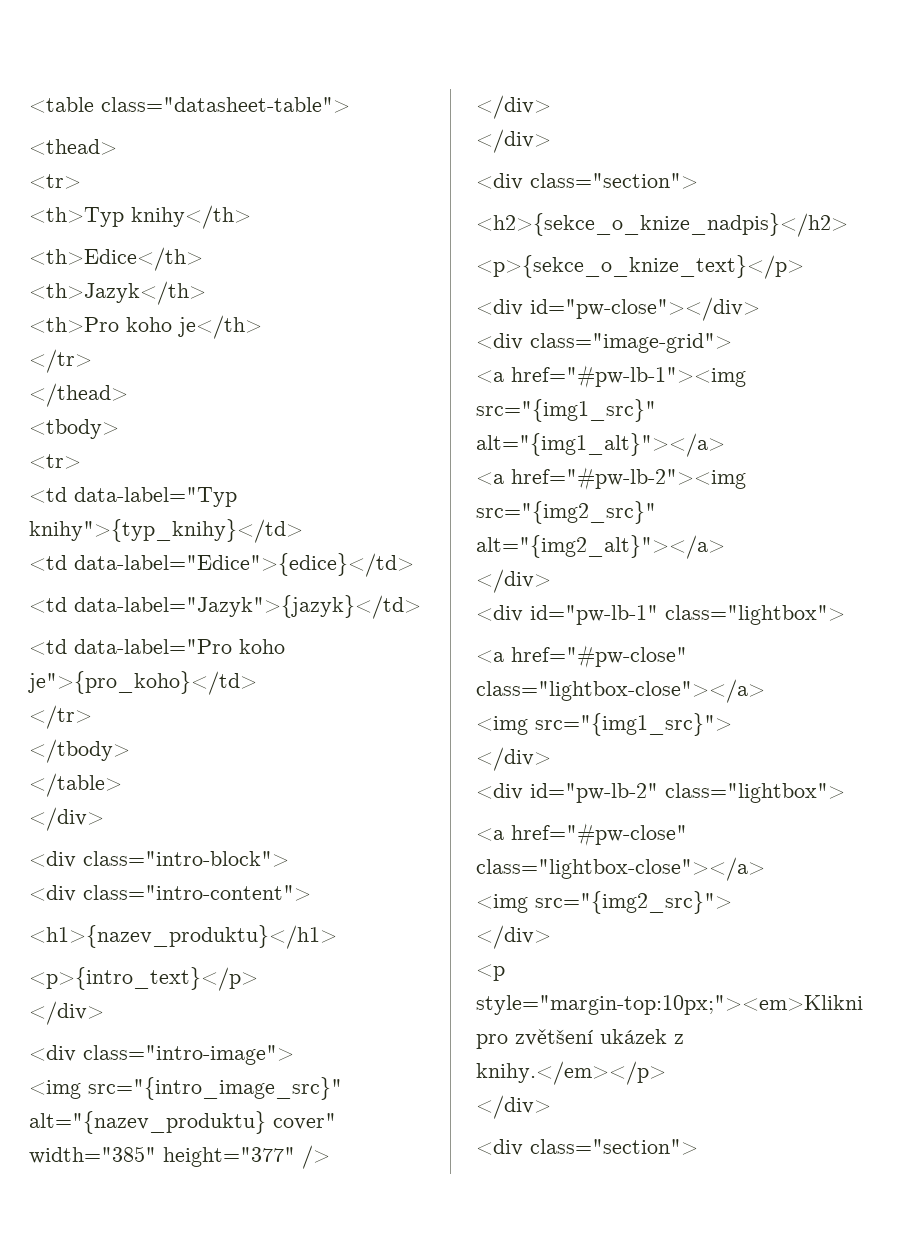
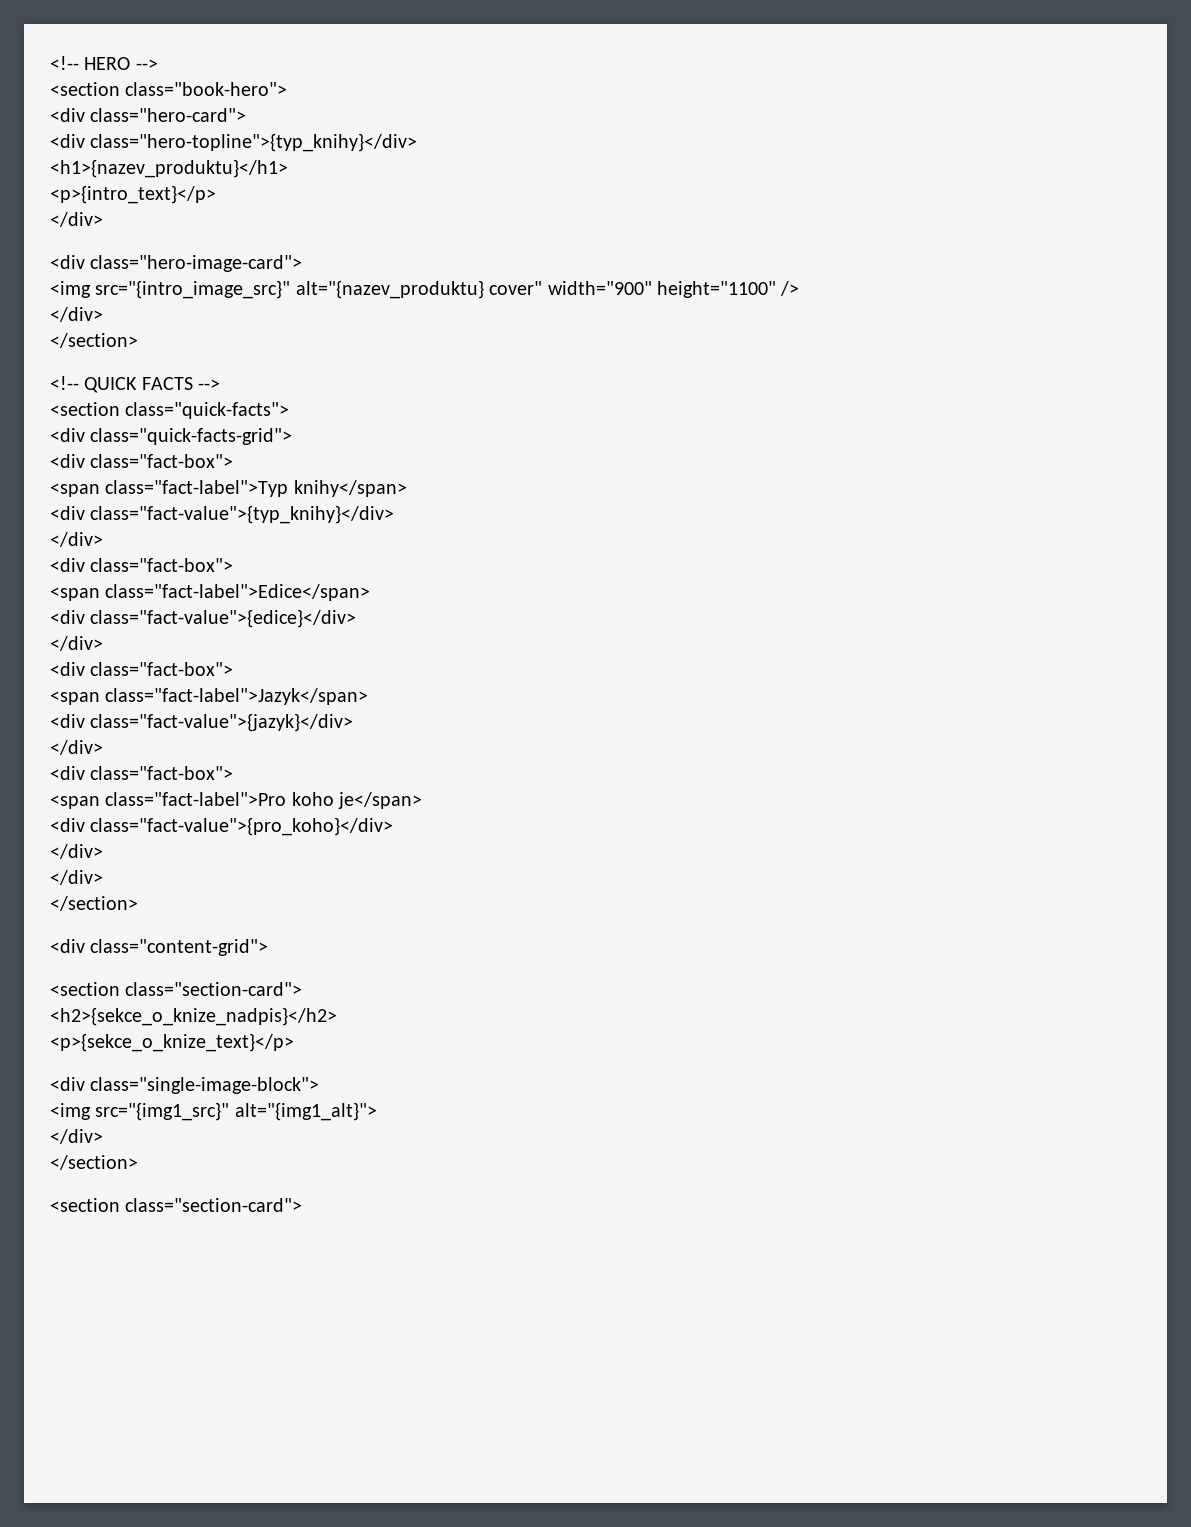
- <table class="datasheet-table">
- <thead>
- <tr>
- <th>Typ knihy</th>
- <th>Edice</th>
- <th>Jazyk</th>
- <th>Pro koho je</th>
- </tr>
- </thead>
- <tbody>
- <tr>
- <td data-label="Typ knihy">{typ_knihy}</td>
- <td data-label="Edice">{edice}</td>
- <td data-label="Jazyk">{jazyk}</td>
- <td data-label="Pro koho je">{pro_koho}</td>
- </tr>
- </tbody>
- </table>
- </div>
- <div class="intro-block">
- <div class="intro-content">
+ <!-- HERO -->
+ <section class="book-hero">
+ <div class="hero-card">
+ <div class="hero-topline">{typ_knihy}</div>
- <div class="intro-image">
+ <div class="hero-image-card">
- <img src="{intro_image_src}" alt="{nazev_produktu} cover" width="385" height="377" />
+ <img src="{intro_image_src}" alt="{nazev_produktu} cover" width="900" height="1100" />
+ </div>
+ </section>
+ <!-- QUICK FACTS -->
+ <section class="quick-facts">
+ <div class="quick-facts-grid">
+ <div class="fact-box">
+ <span class="fact-label">Typ knihy</span>
+ <div class="fact-value">{typ_knihy}</div>
+ </div>
+ <div class="fact-box">
+ <span class="fact-label">Edice</span>
+ <div class="fact-value">{edice}</div>
+ </div>
+ <div class="fact-box">
+ <span class="fact-label">Jazyk</span>
+ <div class="fact-value">{jazyk}</div>
+ </div>
+ <div class="fact-box">
+ <span class="fact-label">Pro koho je</span>
+ <div class="fact-value">{pro_koho}</div>
  </div>
  </div>
- <div class="section">
+ </section>
+ <div class="content-grid">
+ <section class="section-card">
- <div id="pw-close"></div>
- <div class="image-grid">
- <a href="#pw-lb-1"><img src="{img1_src}" alt="{img1_alt}"></a>
- <a href="#pw-lb-2"><img src="{img2_src}" alt="{img2_alt}"></a>
+ <div class="single-image-block">
+ <img src="{img1_src}" alt="{img1_alt}">
  </div>
- <div id="pw-lb-1" class="lightbox">
- <a href="#pw-close" class="lightbox-close"></a>
- <img src="{img1_src}">
- </div>
- <div id="pw-lb-2" class="lightbox">
- <a href="#pw-close" class="lightbox-close"></a>
- <img src="{img2_src}">
- </div>
- <p style="margin-top:10px;"><em>Klikni pro zvětšení ukázek z knihy.</em></p>
- </div>
- <div class="section">
+ </section>
+ <section class="section-card">

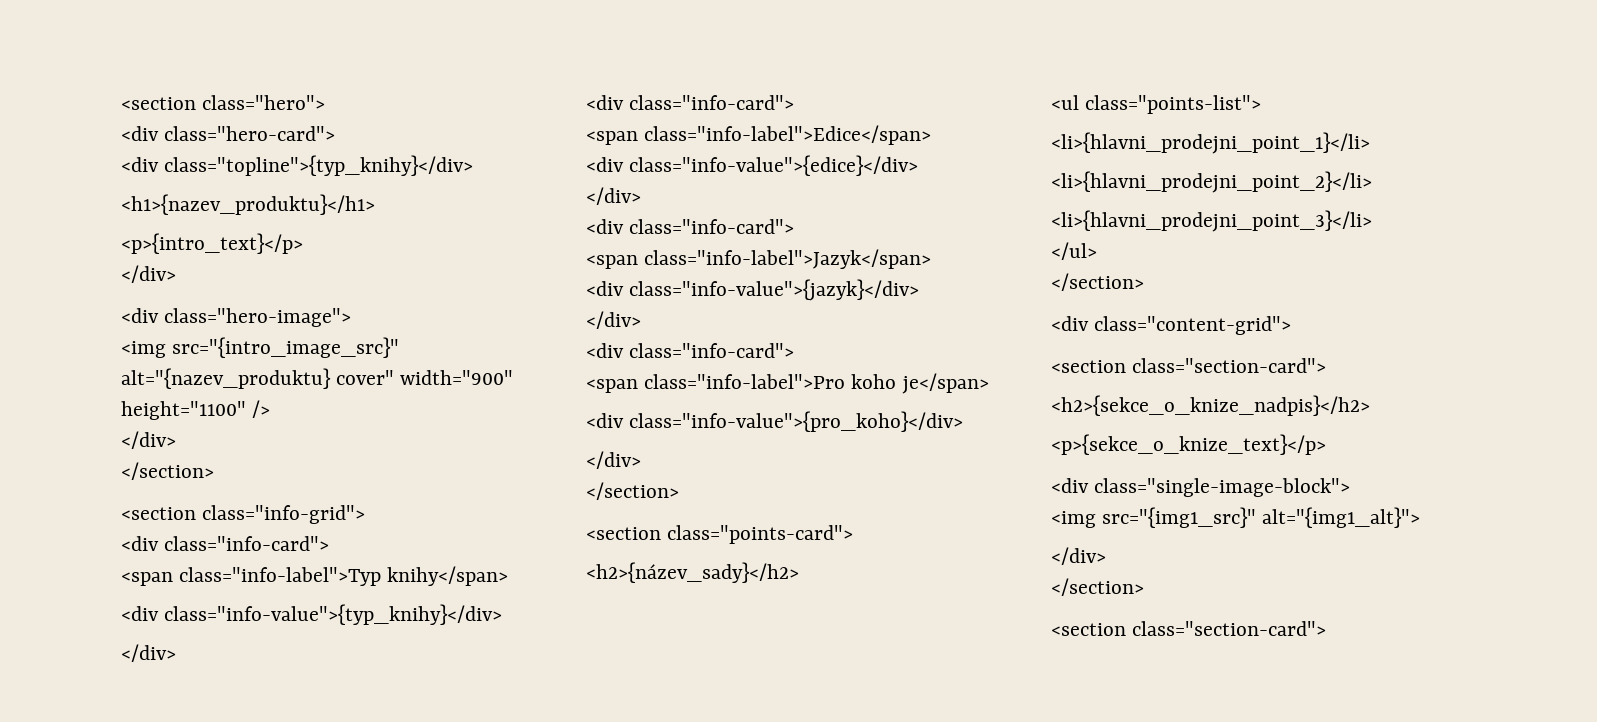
- <!-- HERO -->
- <section class="book-hero">
+ <section class="hero">
- <div class="hero-topline">{typ_knihy}</div>
+ <div class="topline">{typ_knihy}</div>
- <div class="hero-image-card">
+ <div class="hero-image">
- <!-- QUICK FACTS -->
- <section class="quick-facts">
- <div class="quick-facts-grid">
- <div class="fact-box">
- <span class="fact-label">Typ knihy</span>
+ <section class="info-grid">
+ <div class="info-card">
+ <span class="info-label">Typ knihy</span>
- <div class="fact-value">{typ_knihy}</div>
+ <div class="info-value">{typ_knihy}</div>
  </div>
- <div class="fact-box">
- <span class="fact-label">Edice</span>
- <div class="fact-value">{edice}</div>
+ <div class="info-card">
+ <span class="info-label">Edice</span>
+ <div class="info-value">{edice}</div>
  </div>
- <div class="fact-box">
- <span class="fact-label">Jazyk</span>
- <div class="fact-value">{jazyk}</div>
+ <div class="info-card">
+ <span class="info-label">Jazyk</span>
+ <div class="info-value">{jazyk}</div>
  </div>
- <div class="fact-box">
- <span class="fact-label">Pro koho je</span>
+ <div class="info-card">
+ <span class="info-label">Pro koho je</span>
- <div class="fact-value">{pro_koho}</div>
+ <div class="info-value">{pro_koho}</div>
  </div>
- </div>
+ </section>
+ <section class="points-card">
+ <h2>{název_sady}</h2>
+ <ul class="points-list">
+ <li>{hlavni_prodejni_point_1}</li>
+ <li>{hlavni_prodejni_point_2}</li>
+ <li>{hlavni_prodejni_point_3}</li>
+ </ul>

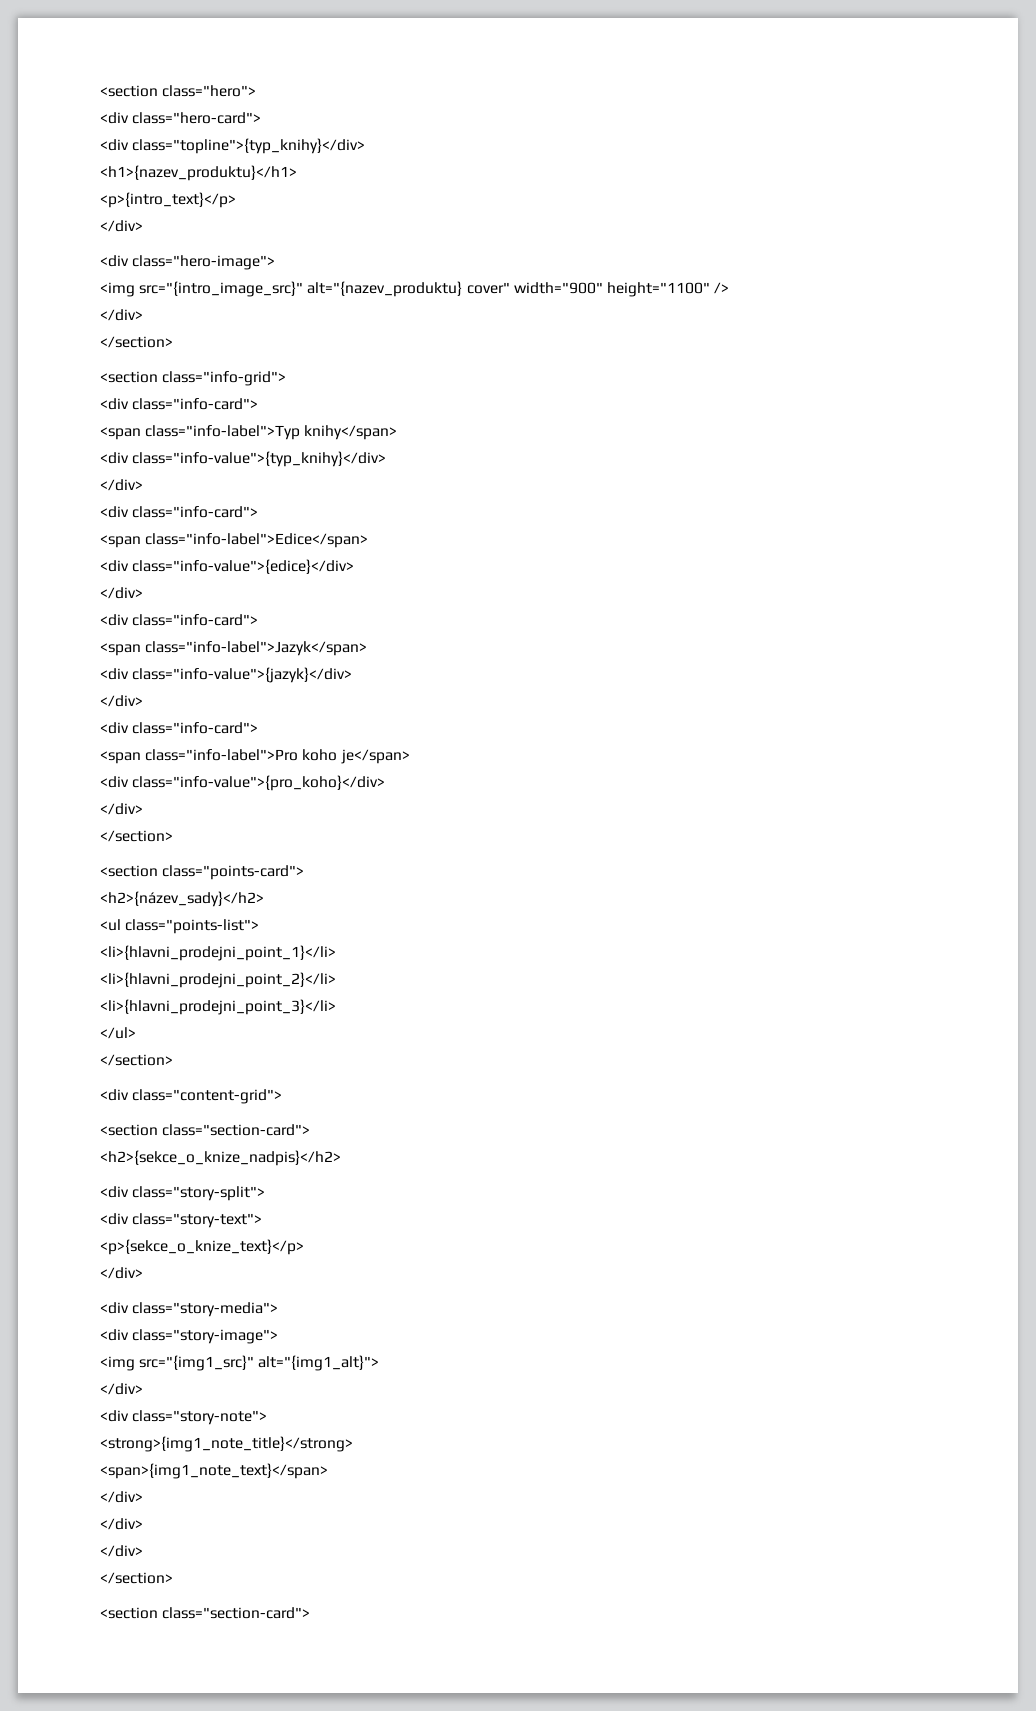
+ <div class="story-split">
+ <div class="story-text">
  <p>{sekce_o_knize_text}</p>
- <div class="single-image-block">
+ </div>
+ <div class="story-media">
+ <div class="story-image">
+ <div class="story-note">
+ <strong>{img1_note_title}</strong>
+ <span>{img1_note_text}</span>
+ </div>
+ </div>
+ </div>

